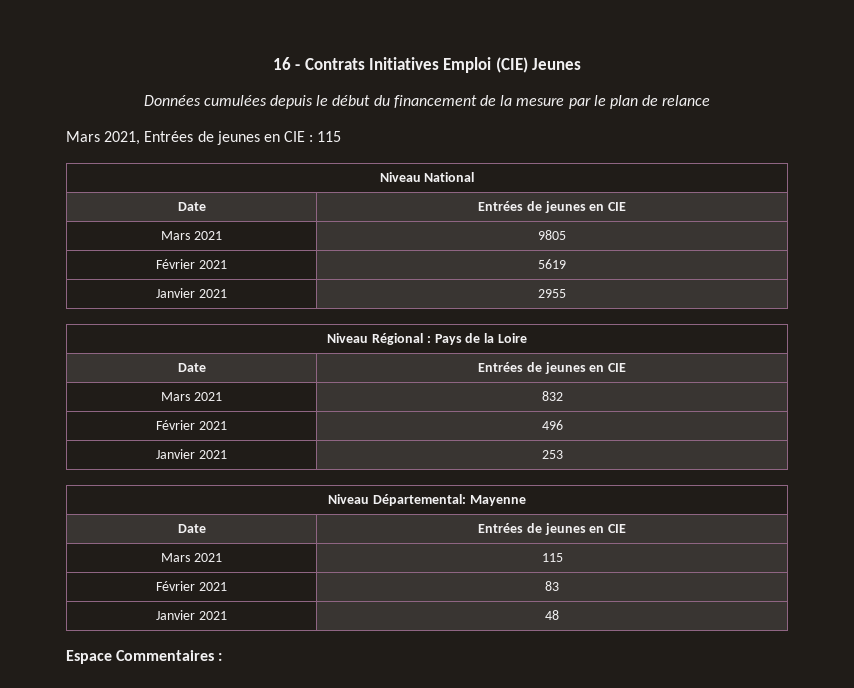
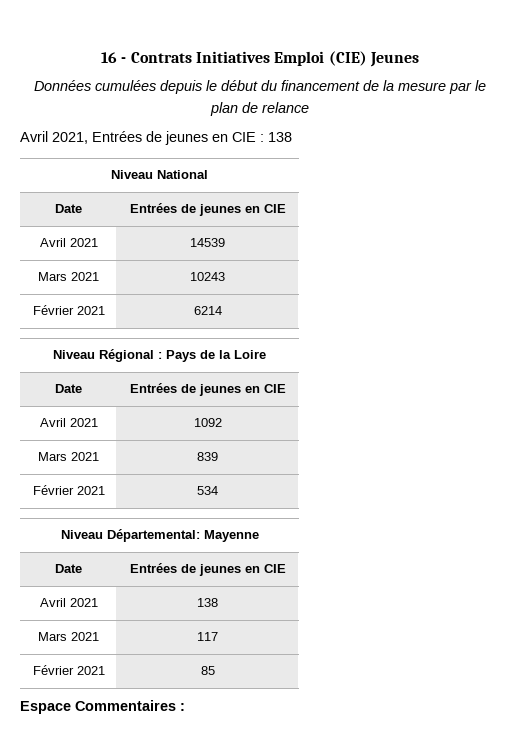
- Mars 2021, Entrées de jeunes en CIE : 115
+ Avril 2021, Entrées de jeunes en CIE : 138
- Mars 2021 | 9805
- Février 2021 | 5619
- Janvier 2021 | 2955
+ Avril 2021 | 14539
+ Mars 2021 | 10243
+ Février 2021 | 6214
- Mars 2021 | 832
- Février 2021 | 496
- Janvier 2021 | 253
+ Avril 2021 | 1092
+ Mars 2021 | 839
+ Février 2021 | 534
- Mars 2021 | 115
- Février 2021 | 83
- Janvier 2021 | 48
+ Avril 2021 | 138
+ Mars 2021 | 117
+ Février 2021 | 85

